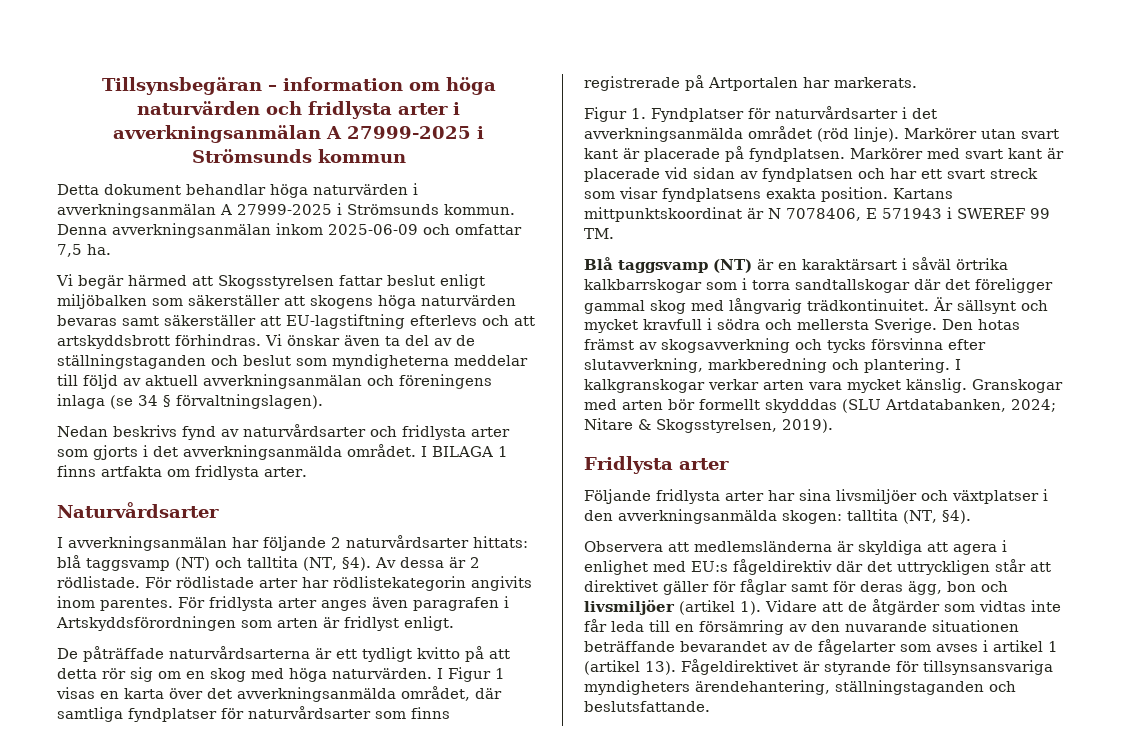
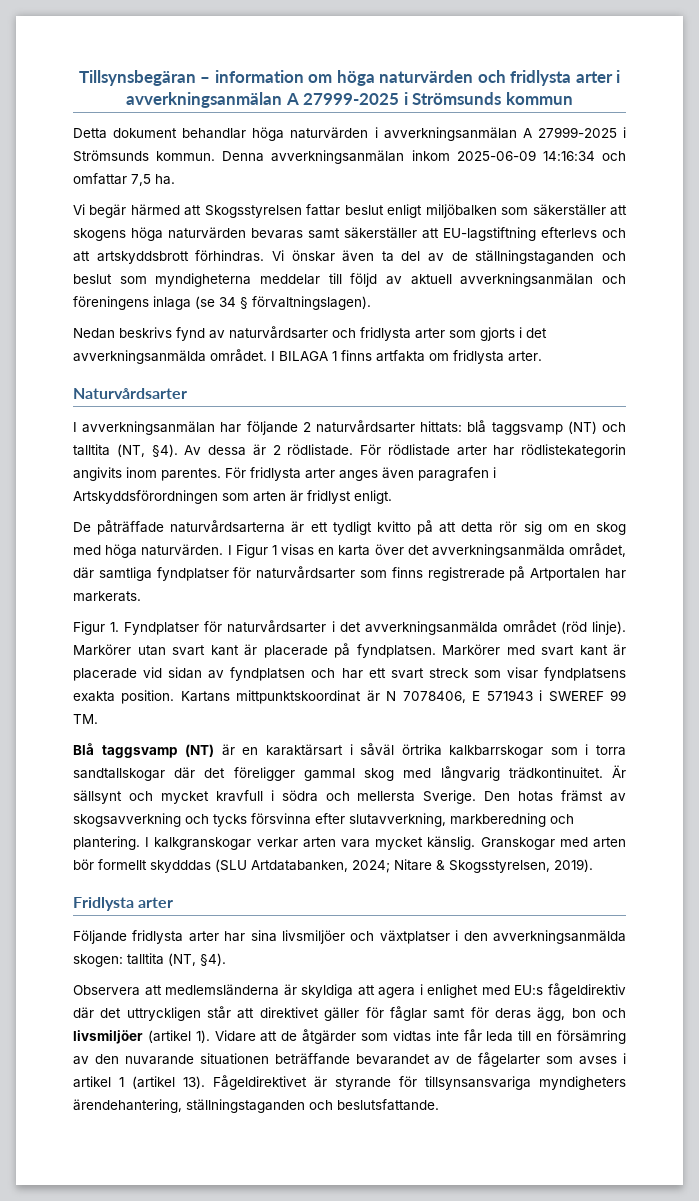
- Denna avverkningsanmälan inkom 2025-06-09 och omfattar 7,5 ha.
+ Denna avverkningsanmälan inkom 2025-06-09 14:16:34 och omfattar 7,5 ha.

